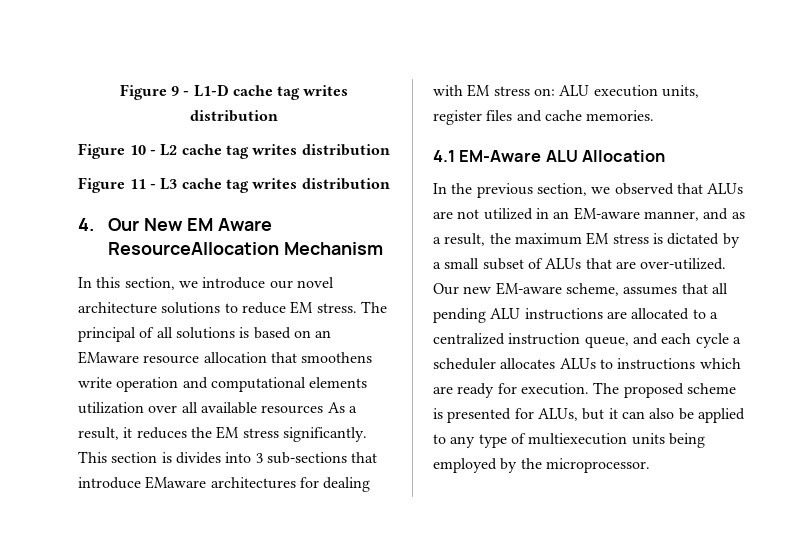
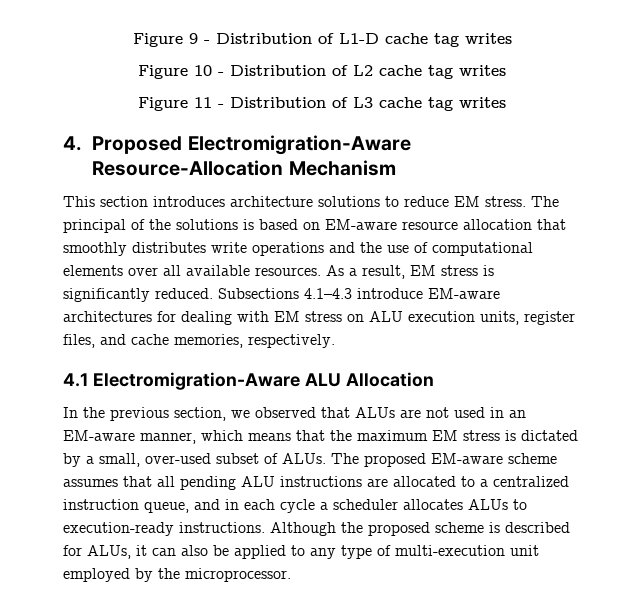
- Figure 9 - L1-D cache tag writes distribution
+ Figure 9 - Distribution of L1-D cache tag writes
- Figure 10 - L2 cache tag writes distribution
+ Figure 10 - Distribution of L2 cache tag writes
- Figure 11 - L3 cache tag writes distribution
+ Figure 11 - Distribution of L3 cache tag writes
- 4. Our New EM Aware ResourceAllocation Mechanism
- In this section, we introduce our novel architecture solutions to reduce EM stress.
+ 4. Proposed Electromigration-Aware Resource-Allocation Mechanism
+ This section introduces architecture solutions to reduce EM stress.
- The principal of all solutions is based on an EMaware resource allocation that smoothens write operation and computational elements utilization over all available resources As a result, it reduces the EM stress significantly. This section is divides into 3 sub-sections that introduce EMaware architectures for dealing with EM stress on: ALU execution units, register files and cache memories.
+ The principal of the solutions is based on EM-aware resource allocation that smoothly distributes write operations and the use of computational elements over all available resources. As a result, EM stress is significantly reduced. Subsections 4.1–4.3 introduce EM-aware architectures for dealing with EM stress on ALU execution units, register files, and cache memories, respectively.
- 4.1 EM-Aware ALU Allocation
+ 4.1 Electromigration-Aware ALU Allocation
- In the previous section, we observed that ALUs are not utilized in an EM-aware manner, and as a result, the maximum EM stress is dictated by a small subset of ALUs that are over-utilized. Our new EM-aware scheme, assumes that all pending ALU instructions are allocated to a centralized instruction queue, and each cycle a scheduler allocates ALUs to instructions which are ready for execution. The proposed scheme is presented for ALUs, but it can also be applied to any type of multiexecution units being employed by the microprocessor.
+ In the previous section, we observed that ALUs are not used in an EM-aware manner, which means that the maximum EM stress is dictated by a small, over-used subset of ALUs. The proposed EM-aware scheme assumes that all pending ALU instructions are allocated to a centralized instruction queue, and in each cycle a scheduler allocates ALUs to execution-ready instructions. Although the proposed scheme is described for ALUs, it can also be applied to any type of multi-execution unit employed by the microprocessor.

